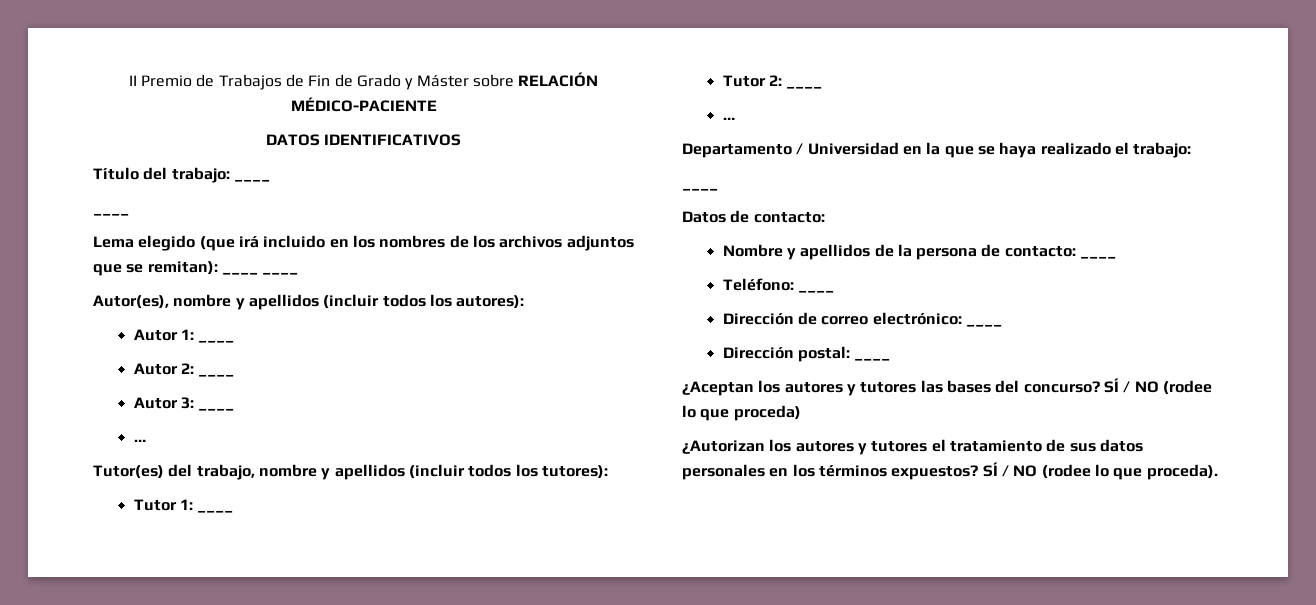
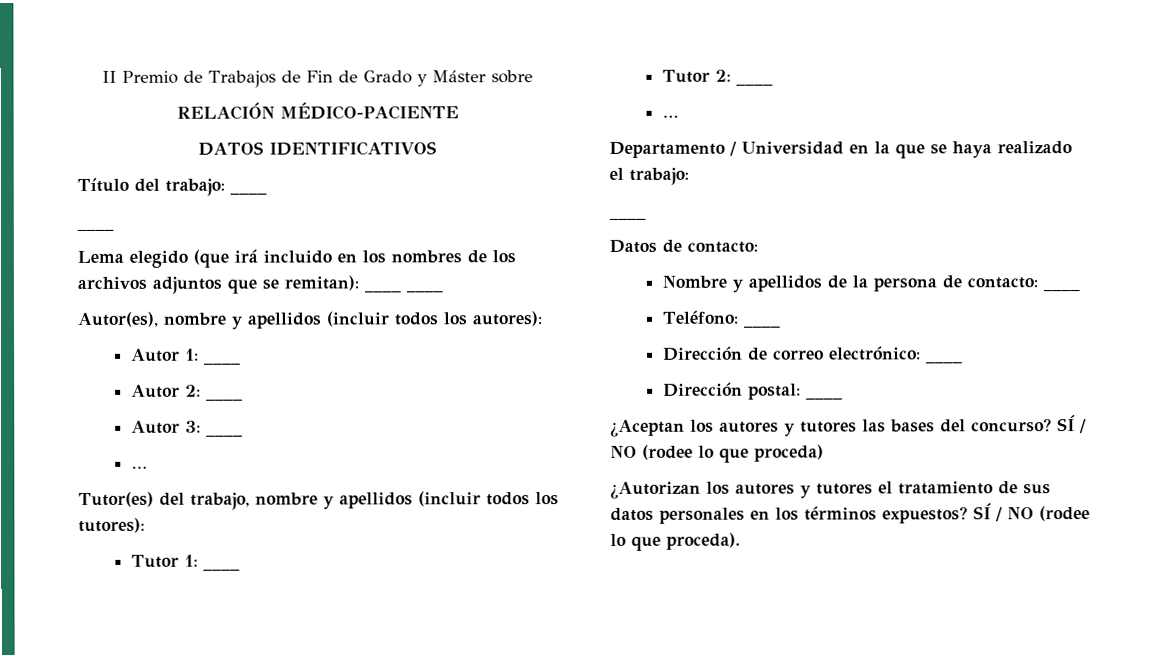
- II Premio de Trabajos de Fin de Grado y Máster sobre RELACIÓN MÉDICO-PACIENTE
+ II Premio de Trabajos de Fin de Grado y Máster sobre
+ RELACIÓN MÉDICO-PACIENTE

